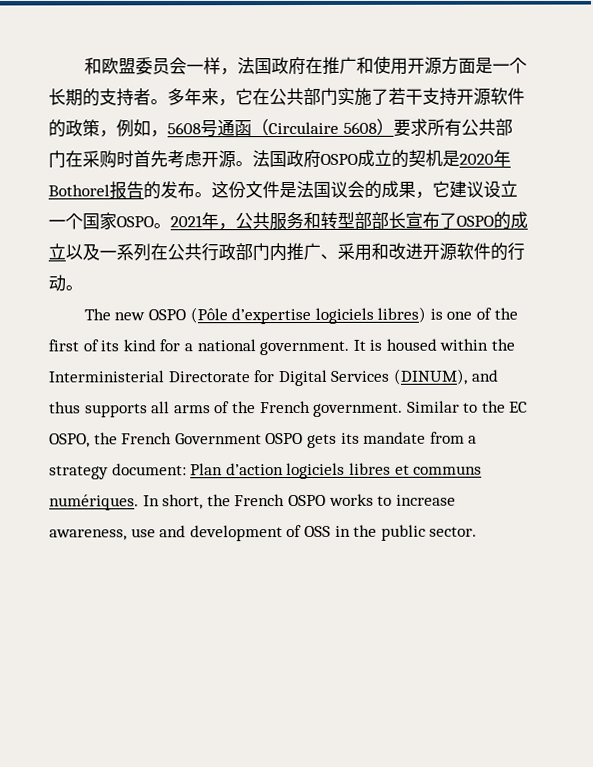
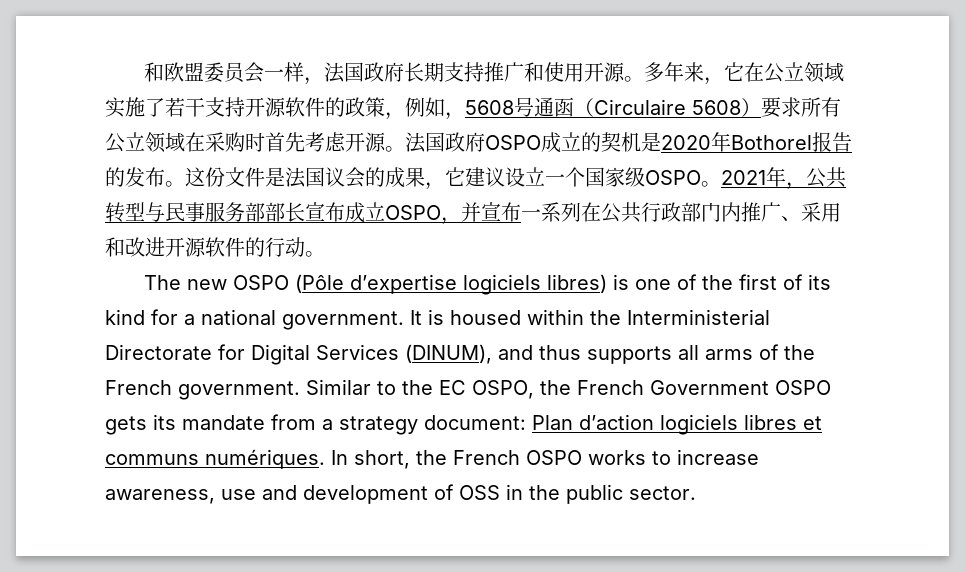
- 和欧盟委员会一样，法国政府在推广和使用开源方面是一个长期的支持者。
+ 和欧盟委员会一样，法国政府长期支持推广和使用开源。
- 多年来，它在公共部门实施了若干支持开源软件的政策，例如，5608号通函（Circulaire 5608）要求所有公共部门在采购时首先考虑开源。
+ 多年来，它在公立领域实施了若干支持开源软件的政策，例如，5608号通函（Circulaire 5608）要求所有公立领域在采购时首先考虑开源。
- 这份文件是法国议会的成果，它建议设立一个国家OSPO。
+ 这份文件是法国议会的成果，它建议设立一个国家级OSPO。
- 2021年，公共服务和转型部部长宣布了OSPO的成立以及一系列在公共行政部门内推广、采用和改进开源软件的行动。
+ 2021年，公共转型与民事服务部部长宣布成立OSPO，并宣布一系列在公共行政部门内推广、采用和改进开源软件的行动。

